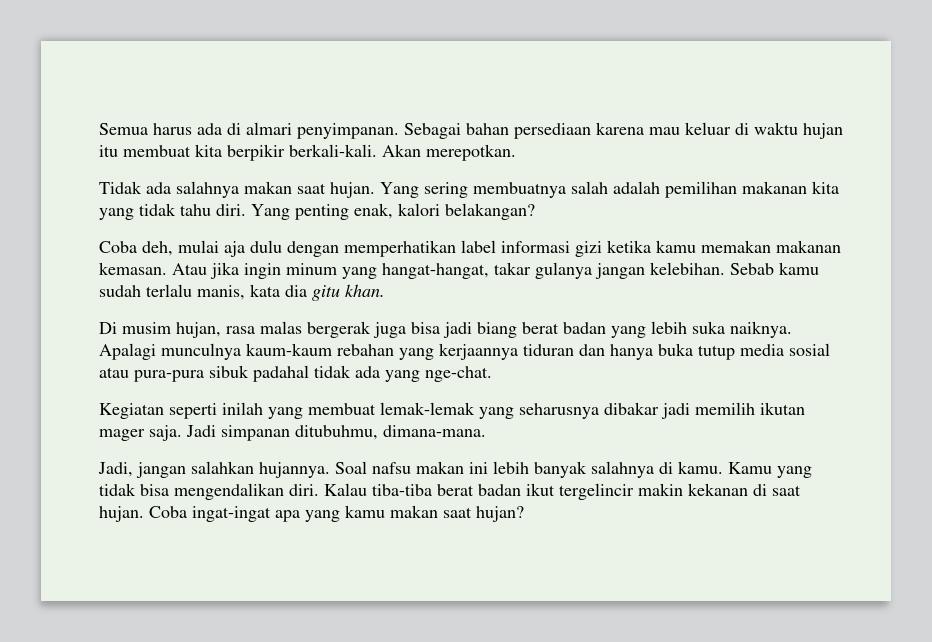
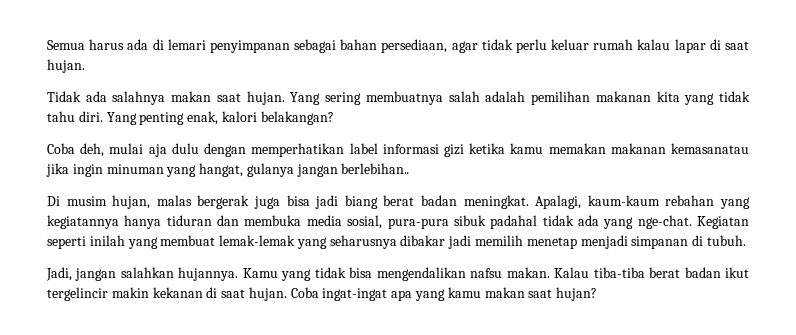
- Semua harus ada di almari penyimpanan. Sebagai bahan persediaan karena mau keluar di waktu hujan itu membuat kita berpikir berkali-kali. Akan merepotkan.
+ Semua harus ada di lemari penyimpanan sebagai bahan persediaan, agar tidak perlu keluar rumah kalau lapar di saat hujan.
- Coba deh, mulai aja dulu dengan memperhatikan label informasi gizi ketika kamu memakan makanan kemasan. Atau jika ingin minum yang hangat-hangat, takar gulanya jangan kelebihan. Sebab kamu sudah terlalu manis, kata dia gitu khan.
+ Coba deh, mulai aja dulu dengan memperhatikan label informasi gizi ketika kamu memakan makanan kemasanatau jika ingin minuman yang hangat, gulanya jangan berlebihan..
- Di musim hujan, rasa malas bergerak juga bisa jadi biang berat badan yang lebih suka naiknya. Apalagi munculnya kaum-kaum rebahan yang kerjaannya tiduran dan hanya buka tutup media sosial atau pura-pura sibuk padahal tidak ada yang nge-chat.
- Kegiatan seperti inilah yang membuat lemak-lemak yang seharusnya dibakar jadi memilih ikutan mager saja. Jadi simpanan ditubuhmu, dimana-mana.
- Jadi, jangan salahkan hujannya. Soal nafsu makan ini lebih banyak salahnya di kamu.
+ Di musim hujan, malas bergerak juga bisa jadi biang berat badan meningkat. Apalagi, kaum-kaum rebahan yang kegiatannya hanya tiduran dan membuka media sosial, pura-pura sibuk padahal tidak ada yang nge-chat. Kegiatan seperti inilah yang membuat lemak-lemak yang seharusnya dibakar jadi memilih menetap menjadi simpanan di tubuh.
+ Jadi, jangan salahkan hujannya.
- Kamu yang tidak bisa mengendalikan diri.
+ Kamu yang tidak bisa mengendalikan nafsu makan.

